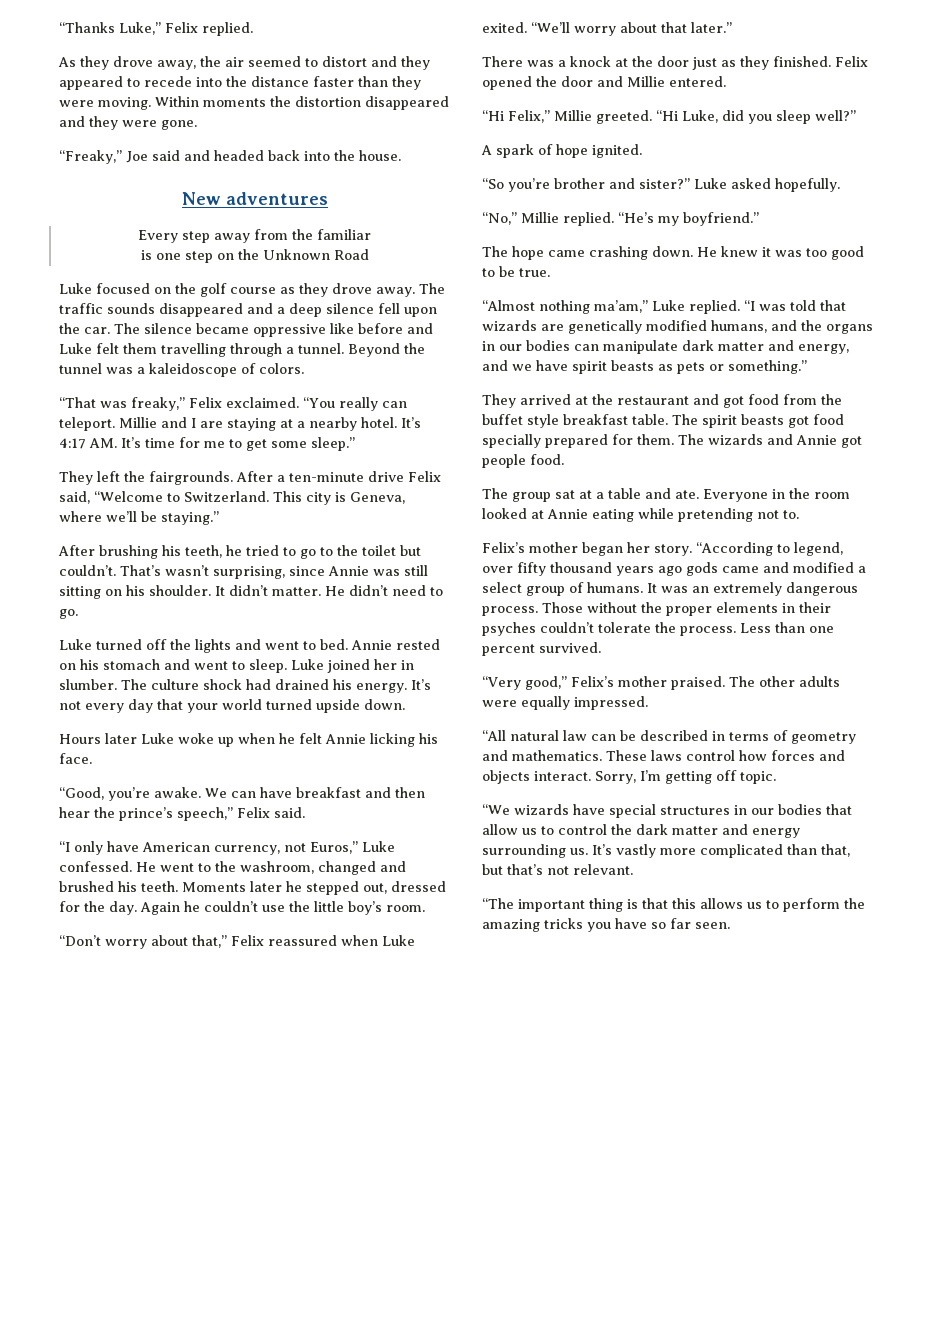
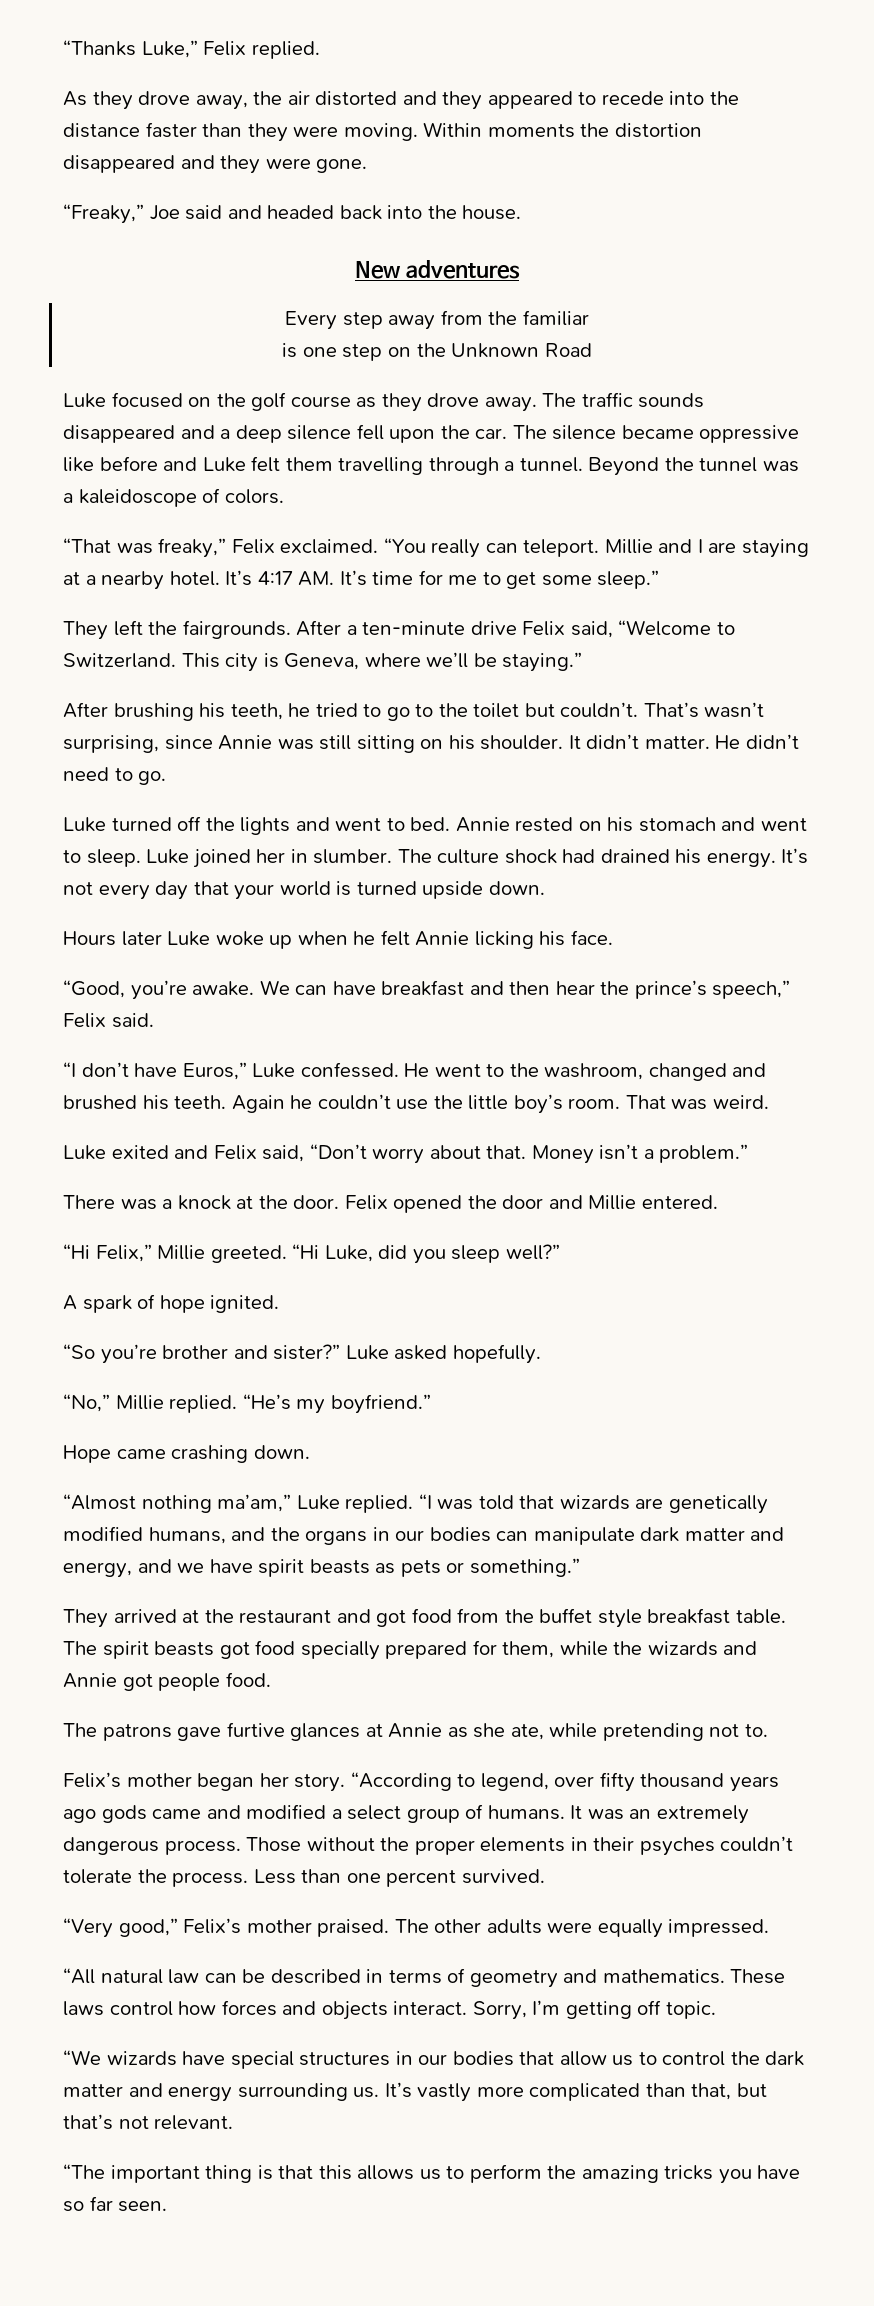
- As they drove away, the air seemed to distort and they appeared to recede into the distance faster than they were moving.
+ As they drove away, the air distorted and they appeared to recede into the distance faster than they were moving.
- It’s not every day that your world turned upside down.
+ It’s not every day that your world is turned upside down.
- “I only have American currency, not Euros,” Luke confessed.
+ “I don’t have Euros,” Luke confessed.
- Moments later he stepped out, dressed for the day.
- Again he couldn’t use the little boy’s room.
- “Don’t worry about that,” Felix reassured when Luke exited. “We’ll worry about that later.”
+ Again he couldn’t use the little boy’s room. That was weird.
+ Luke exited and Felix said, “Don’t worry about that. Money isn’t a problem.”
- There was a knock at the door just as they finished.
+ There was a knock at the door.
- The hope came crashing down. He knew it was too good to be true.
+ Hope came crashing down.
- The spirit beasts got food specially prepared for them. The wizards and Annie got people food.
+ The spirit beasts got food specially prepared for them, while the wizards and Annie got people food.
- The group sat at a table and ate. Everyone in the room looked at Annie eating while pretending not to.
+ The patrons gave furtive glances at Annie as she ate, while pretending not to.

